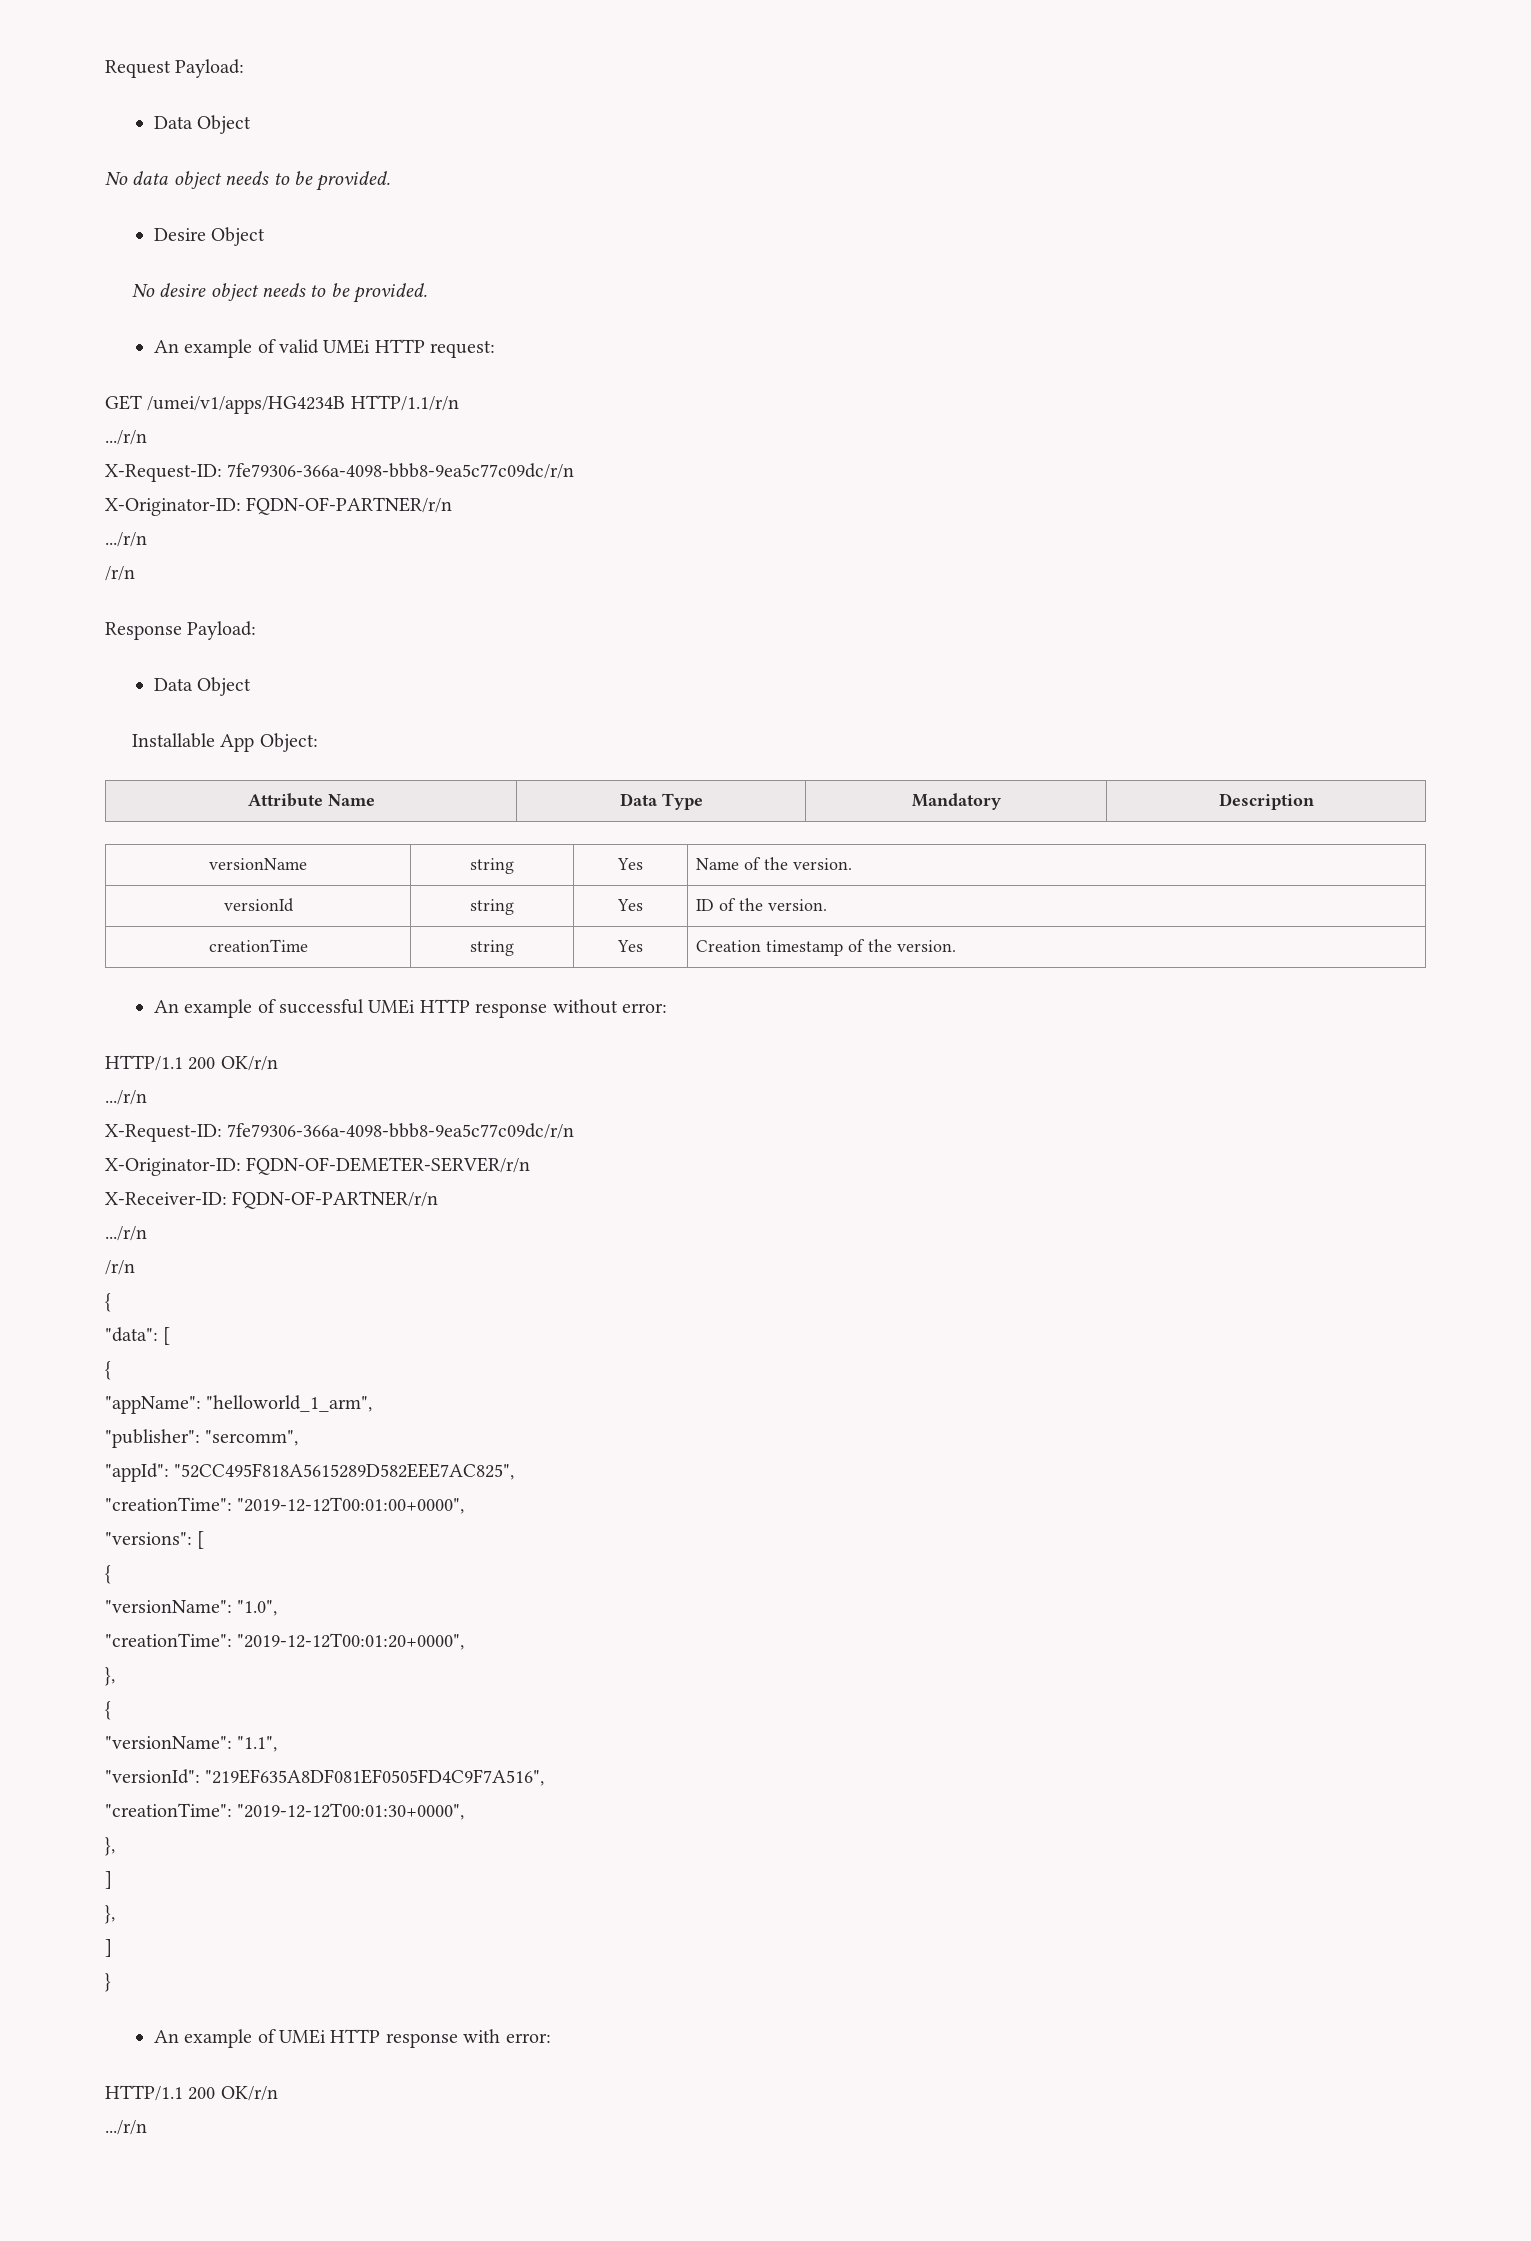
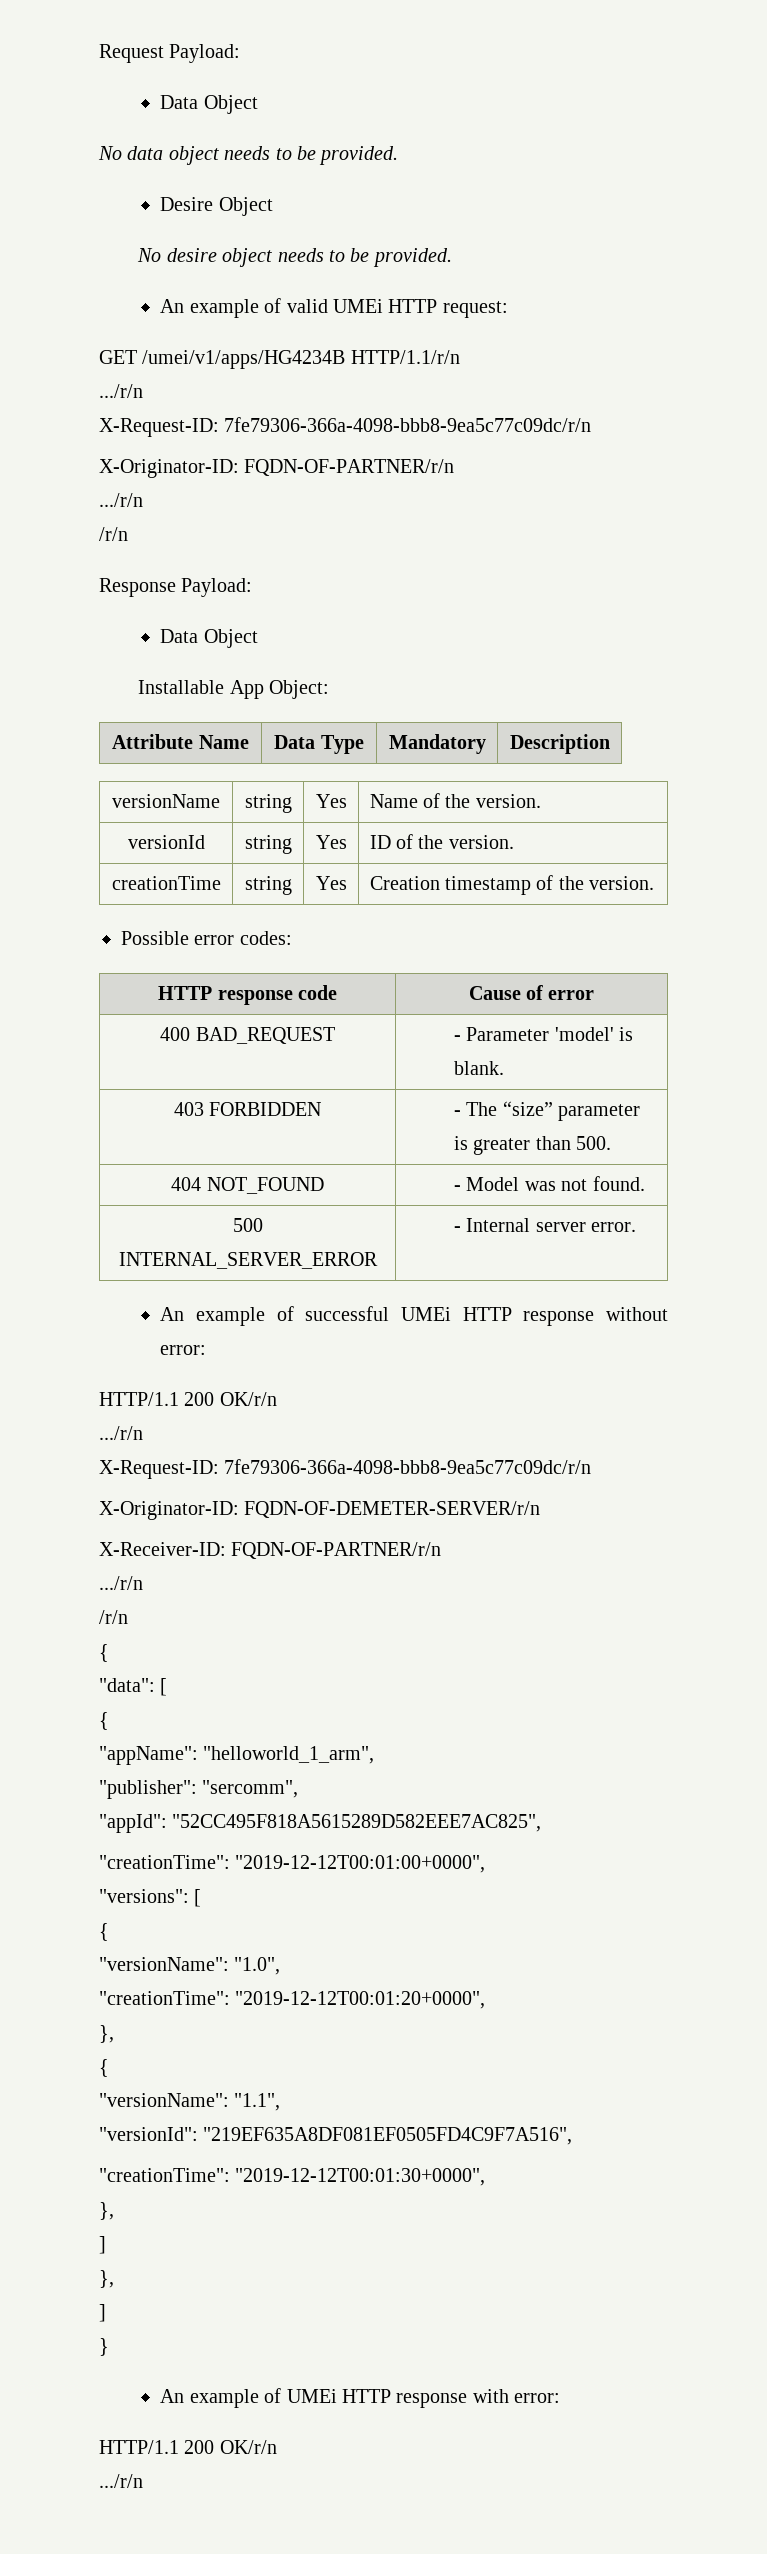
+ Possible error codes:
+ HTTP response code | Cause of error
+ 400 BAD_REQUEST | - Parameter 'model' is blank.
+ 403 FORBIDDEN | - The “size” parameter is greater than 500.
+ 404 NOT_FOUND | - Model was not found.
+ 500 INTERNAL_SERVER_ERROR | - Internal server error.

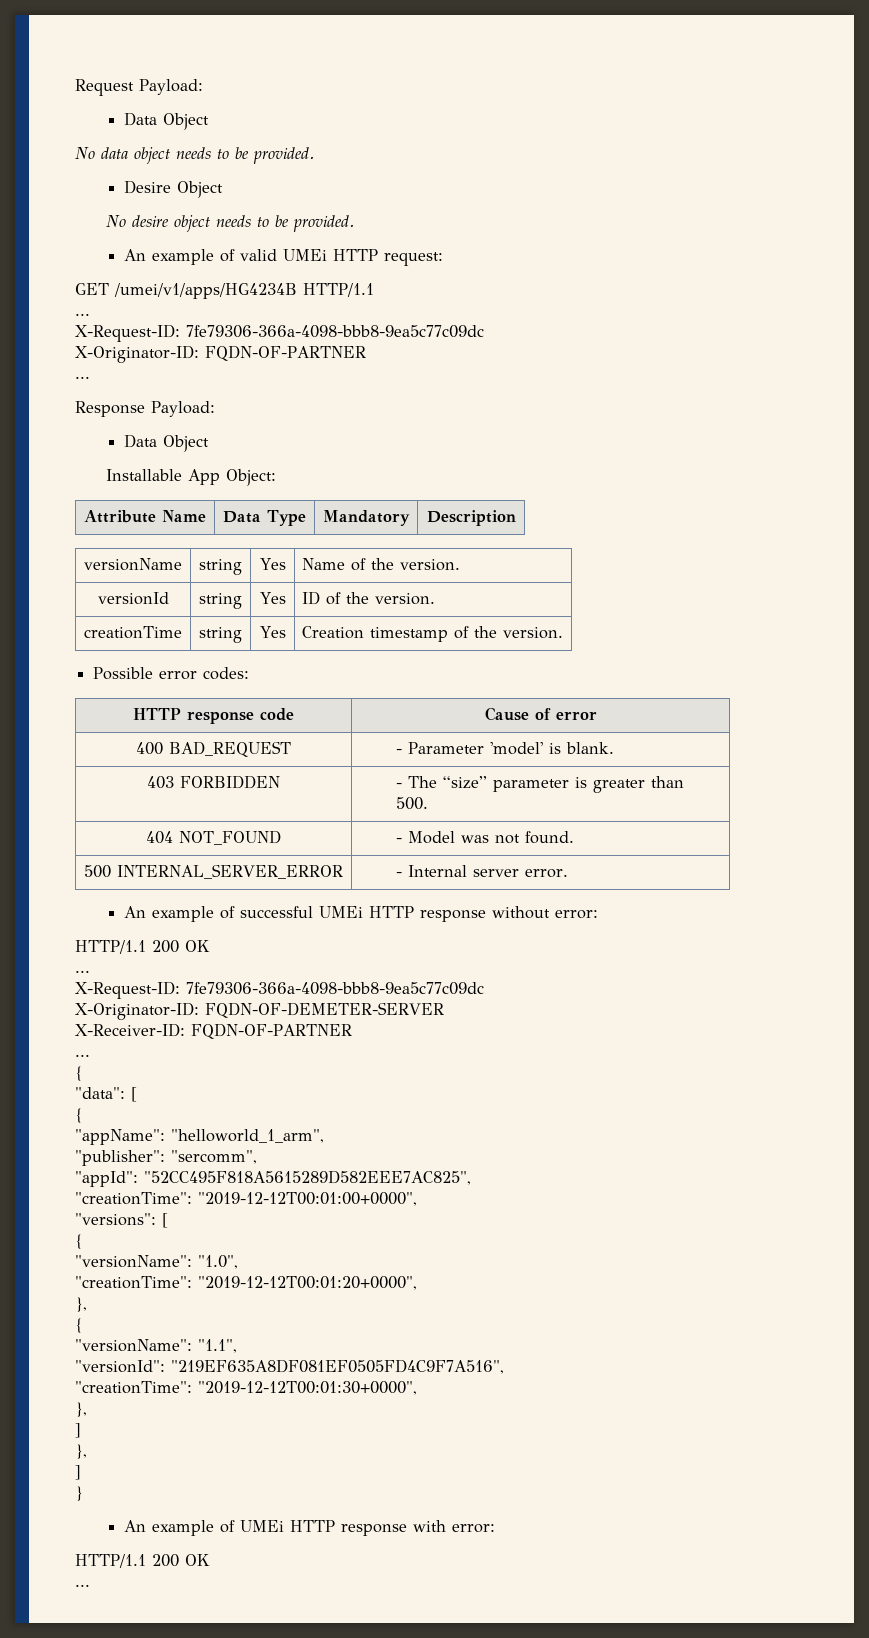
- GET /umei/v1/apps/HG4234B HTTP/1.1/r/n
- .../r/n
- X-Request-ID: 7fe79306-366a-4098-bbb8-9ea5c77c09dc/r/n
- X-Originator-ID: FQDN-OF-PARTNER/r/n
- .../r/n
- /r/n
+ GET /umei/v1/apps/HG4234B HTTP/1.1
+ ...
+ X-Request-ID: 7fe79306-366a-4098-bbb8-9ea5c77c09dc
+ X-Originator-ID: FQDN-OF-PARTNER
+ ...
  An example of successful UMEi HTTP response without error:
- HTTP/1.1 200 OK/r/n
- .../r/n
- X-Request-ID: 7fe79306-366a-4098-bbb8-9ea5c77c09dc/r/n
- X-Originator-ID: FQDN-OF-DEMETER-SERVER/r/n
+ HTTP/1.1 200 OK
+ ...
+ X-Request-ID: 7fe79306-366a-4098-bbb8-9ea5c77c09dc
+ X-Originator-ID: FQDN-OF-DEMETER-SERVER
- X-Receiver-ID: FQDN-OF-PARTNER/r/n
- .../r/n
- /r/n
+ X-Receiver-ID: FQDN-OF-PARTNER
+ ...
  An example of UMEi HTTP response with error:
- HTTP/1.1 200 OK/r/n
- .../r/n
+ HTTP/1.1 200 OK
+ ...

